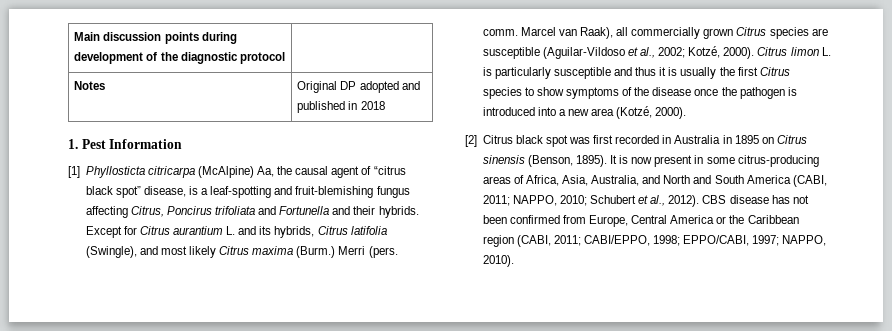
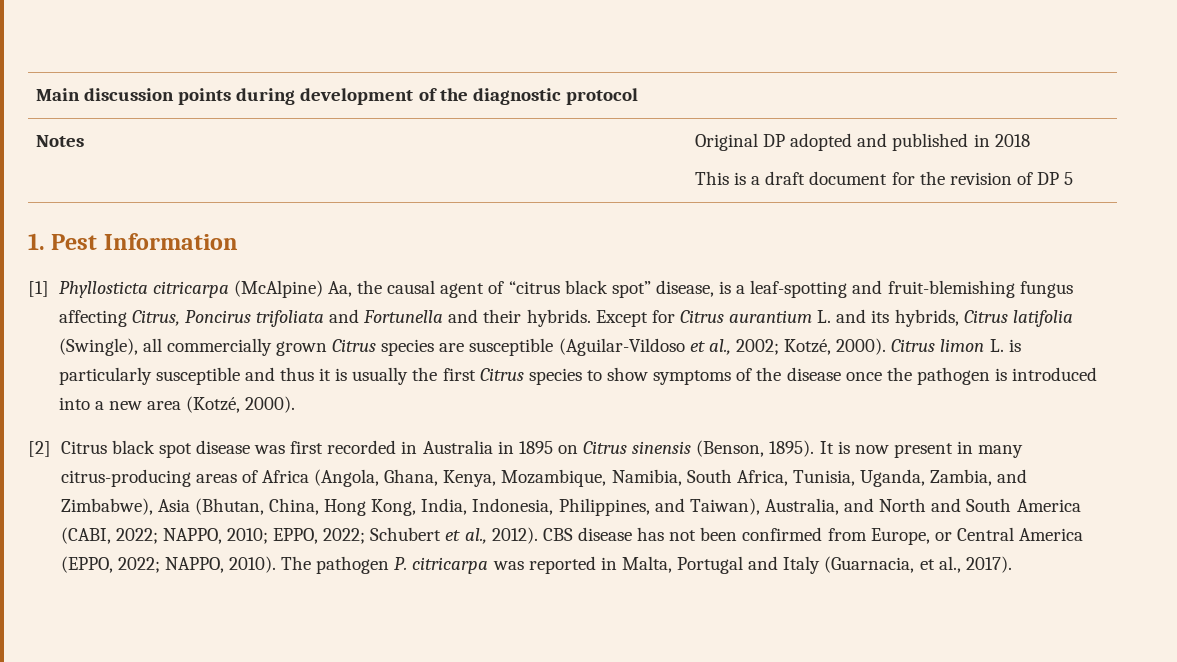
  Notes | Original DP adopted and published in 2018
+ This is a draft document for the revision of DP 5
- Except for Citrus aurantium L. and its hybrids, Citrus latifolia (Swingle), and most likely Citrus maxima (Burm.) Merri (pers. comm. Marcel van Raak), all commercially grown Citrus species are susceptible (Aguilar-Vildoso et al., 2002; Kotzé, 2000).
+ Except for Citrus aurantium L. and its hybrids, Citrus latifolia (Swingle), all commercially grown Citrus species are susceptible (Aguilar-Vildoso et al., 2002; Kotzé, 2000).
- [2] Citrus black spot was first recorded in Australia in 1895 on Citrus sinensis (Benson, 1895).
+ [2] Citrus black spot disease was first recorded in Australia in 1895 on Citrus sinensis (Benson, 1895).
- It is now present in some citrus-producing areas of Africa, Asia, Australia, and North and South America (CABI, 2011; NAPPO, 2010; Schubert et al., 2012).
+ It is now present in many citrus-producing areas of Africa (Angola, Ghana, Kenya, Mozambique, Namibia, South Africa, Tunisia, Uganda, Zambia, and Zimbabwe), Asia (Bhutan, China, Hong Kong, India, Indonesia, Philippines, and Taiwan), Australia, and North and South America (CABI, 2022; NAPPO, 2010; EPPO, 2022; Schubert et al., 2012).
- CBS disease has not been confirmed from Europe, Central America or the Caribbean region (CABI, 2011; CABI/EPPO, 1998; EPPO/CABI, 1997; NAPPO, 2010).
+ CBS disease has not been confirmed from Europe, or Central America (EPPO, 2022; NAPPO, 2010). The pathogen P. citricarpa was reported in Malta, Portugal and Italy (Guarnacia, et al., 2017).

